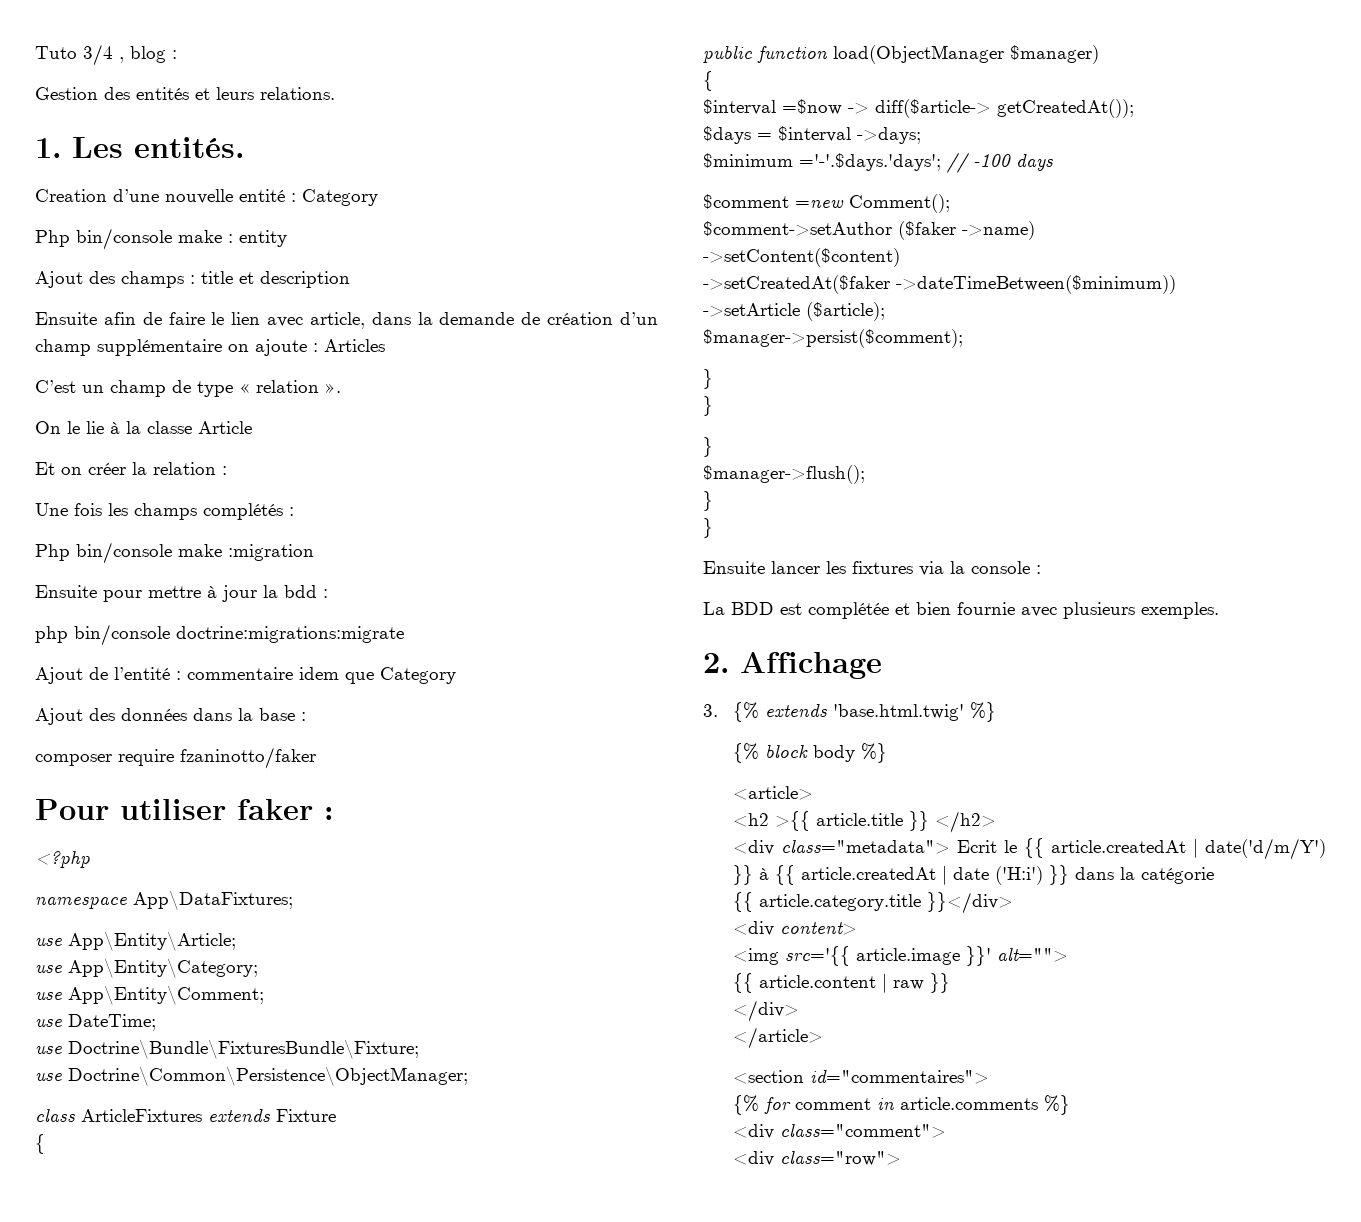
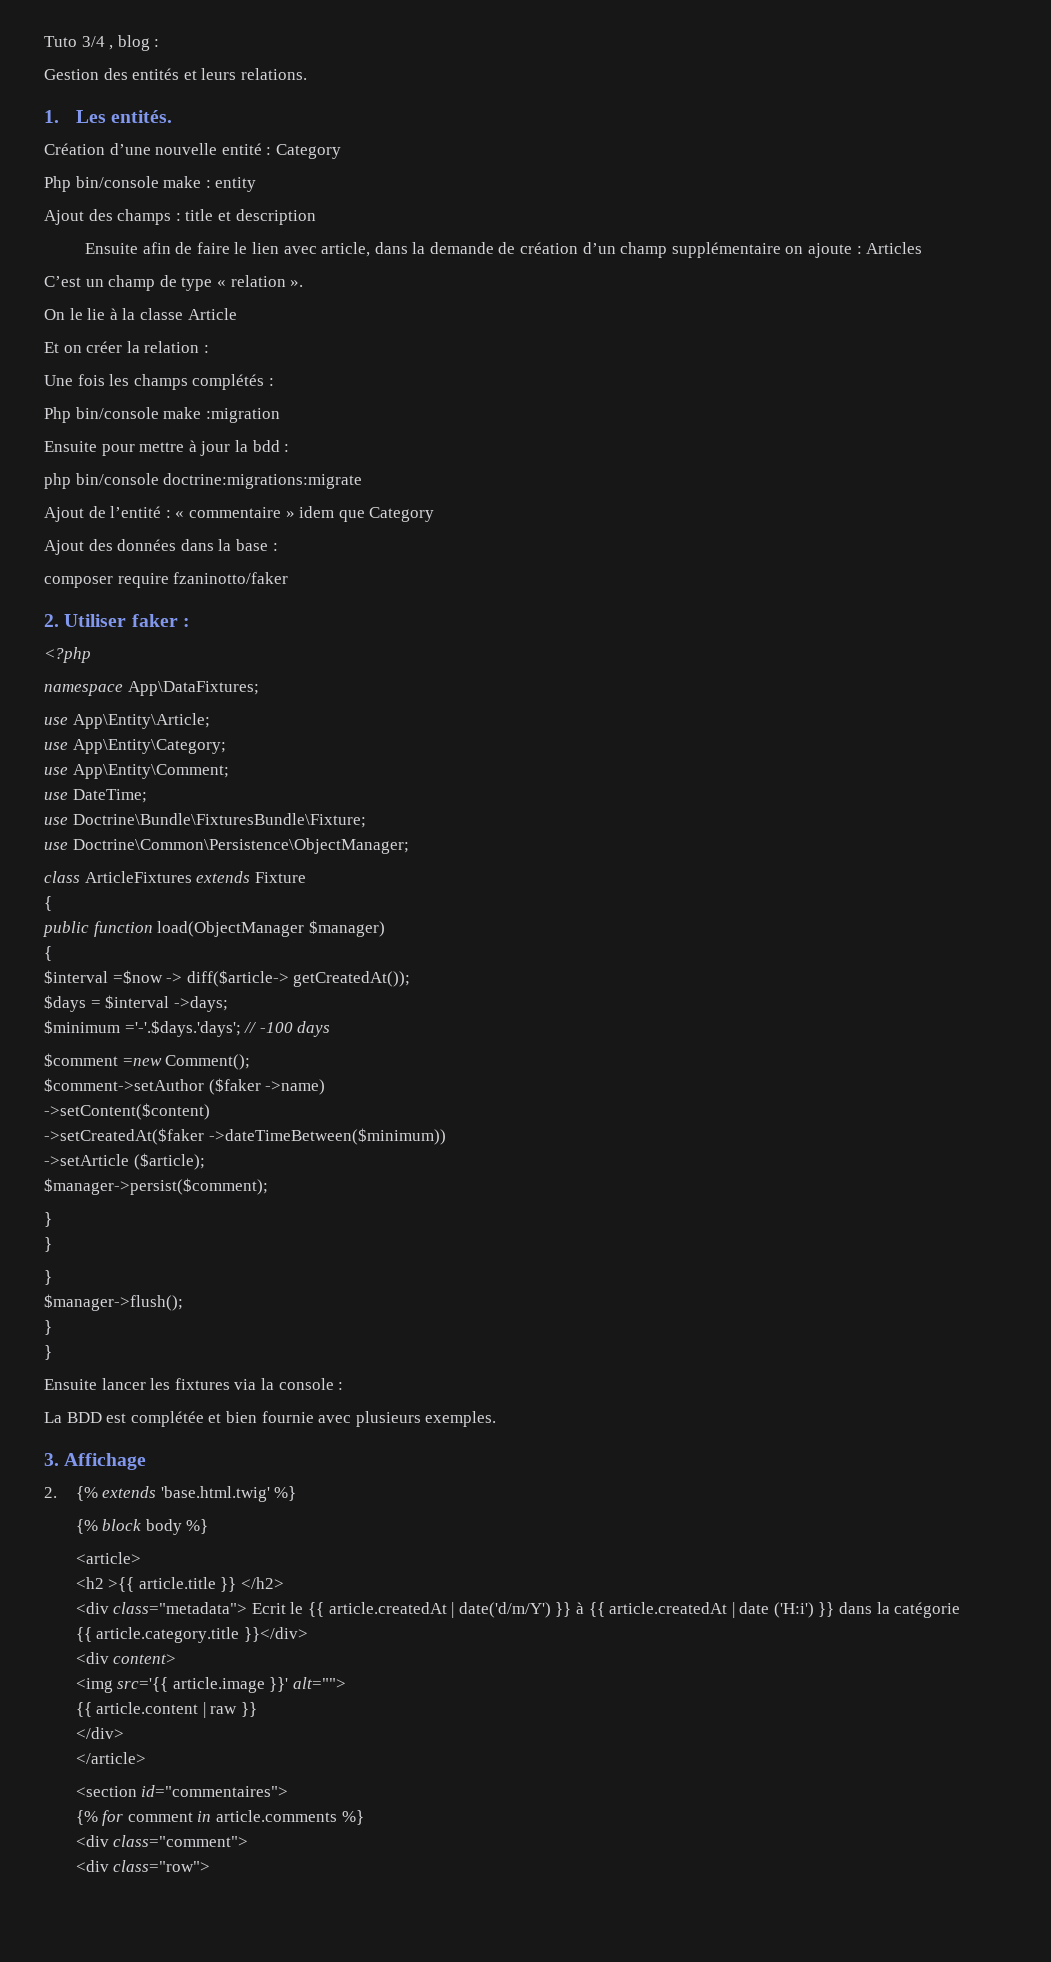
- Creation d’une nouvelle entité : Category
+ Création d’une nouvelle entité : Category
- Ajout de l’entité : commentaire idem que Category
+ Ajout de l’entité : « commentaire » idem que Category
- Pour utiliser faker :
+ 2. Utiliser faker :
- 2. Affichage
+ 3. Affichage
- 3. {% extends 'base.html.twig' %}
+ 2. {% extends 'base.html.twig' %}

